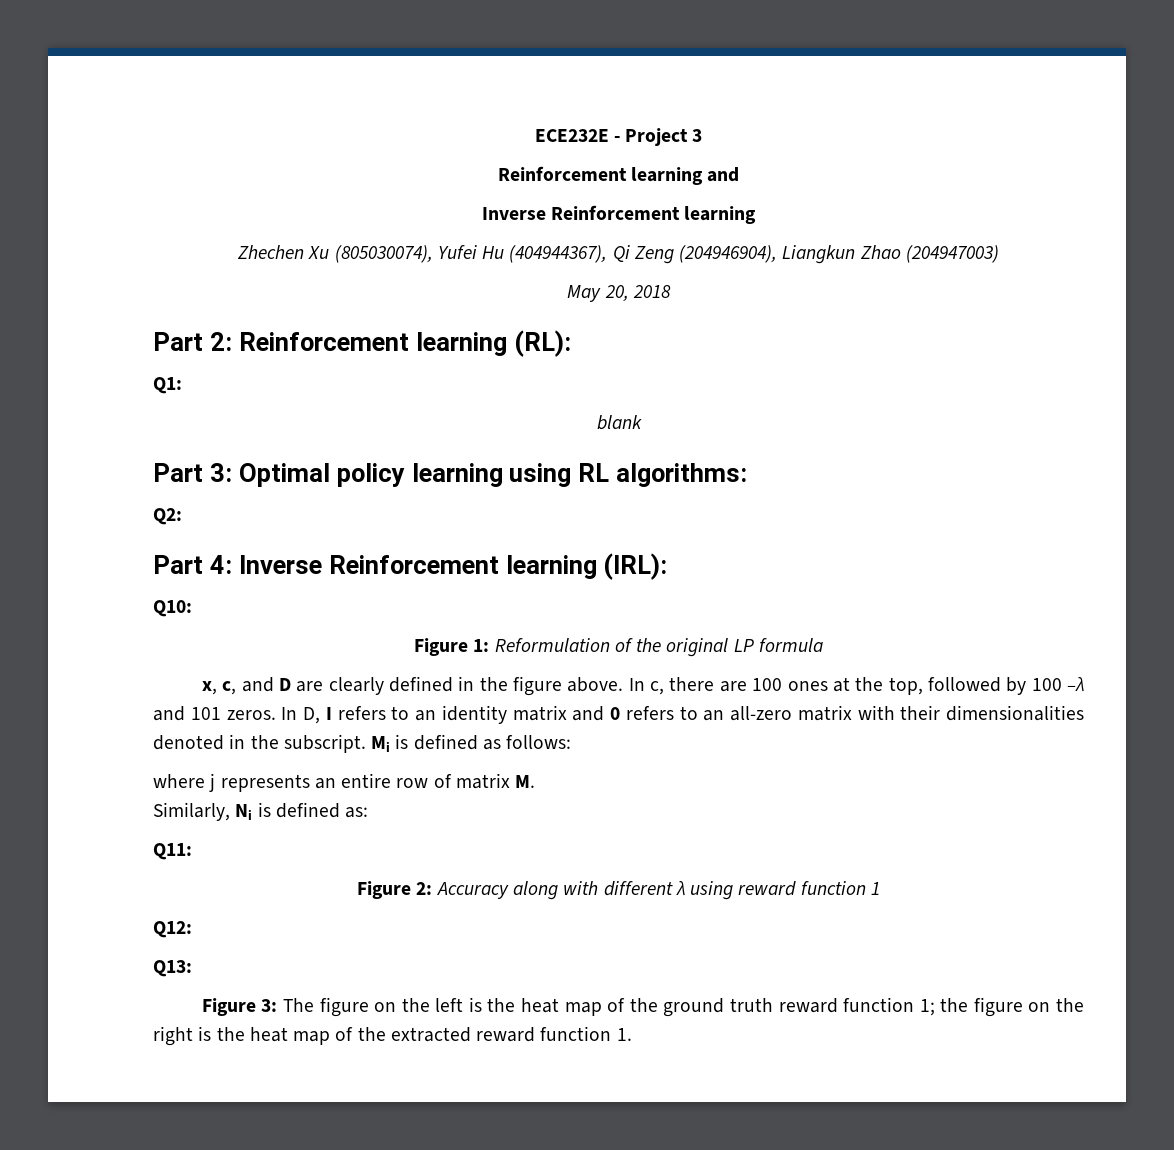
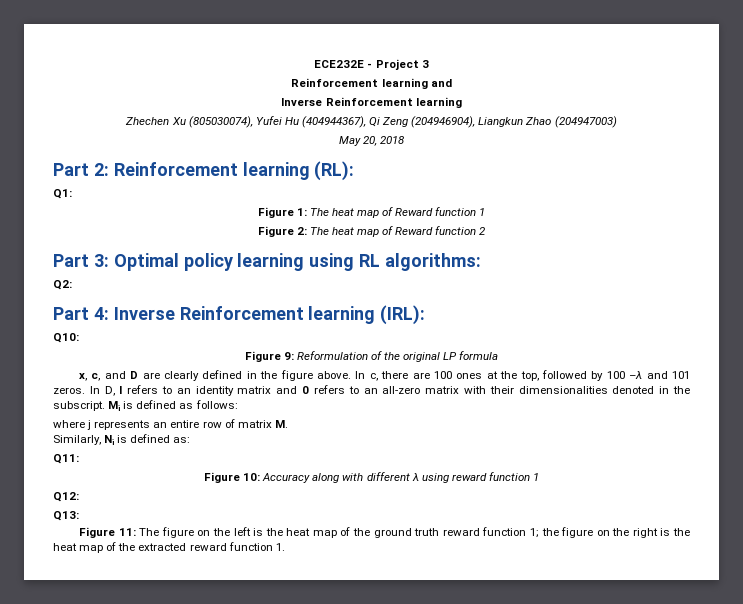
- blank
+ Figure 1: The heat map of Reward function 1
+ Figure 2: The heat map of Reward function 2
- Figure 1: Reformulation of the original LP formula
+ Figure 9: Reformulation of the original LP formula
- Figure 2: Accuracy along with different λ using reward function 1
+ Figure 10: Accuracy along with different λ using reward function 1
- Figure 3: The figure on the left is the heat map of the ground truth reward function 1; the figure on the right is the heat map of the extracted reward function 1.
+ Figure 11: The figure on the left is the heat map of the ground truth reward function 1; the figure on the right is the heat map of the extracted reward function 1.

